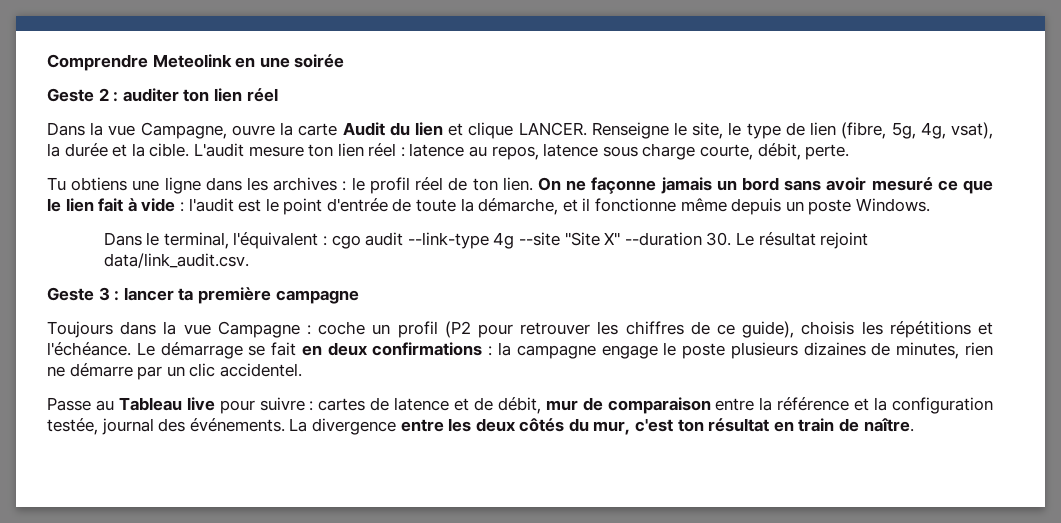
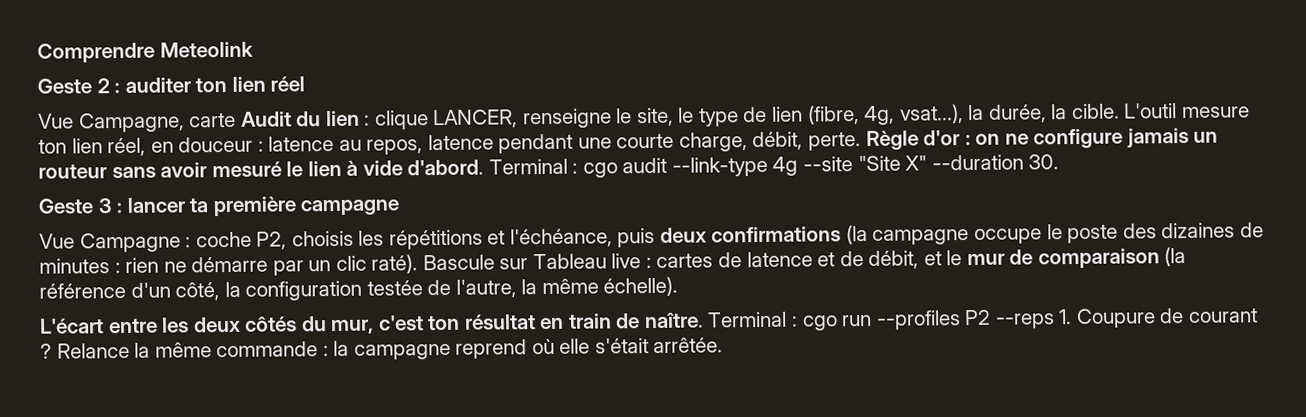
- Comprendre Meteolink en une soirée
+ Comprendre Meteolink
- Dans la vue Campagne, ouvre la carte Audit du lien et clique LANCER. Renseigne le site, le type de lien (fibre, 5g, 4g, vsat), la durée et la cible.
+ Vue Campagne, carte Audit du lien : clique LANCER, renseigne le site, le type de lien (fibre, 4g, vsat...), la durée, la cible.
- L'audit mesure ton lien réel : latence au repos, latence sous charge courte, débit, perte.
- Tu obtiens une ligne dans les archives : le profil réel de ton lien. On ne façonne jamais un bord sans avoir mesuré ce que le lien fait à vide : l'audit est le point d'entrée de toute la démarche, et il fonctionne même depuis un poste Windows.
- Dans le terminal, l'équivalent : cgo audit --link-type 4g --site "Site X" --duration 30. Le résultat rejoint data/link_audit.csv.
+ L'outil mesure ton lien réel, en douceur : latence au repos, latence pendant une courte charge, débit, perte. Règle d'or : on ne configure jamais un routeur sans avoir mesuré le lien à vide d'abord. Terminal : cgo audit --link-type 4g --site "Site X" --duration 30.
- Toujours dans la vue Campagne : coche un profil (P2 pour retrouver les chiffres de ce guide), choisis les répétitions et l'échéance. Le démarrage se fait en deux confirmations : la campagne engage le poste plusieurs dizaines de minutes, rien ne démarre par un clic accidentel.
- Passe au Tableau live pour suivre : cartes de latence et de débit, mur de comparaison entre la référence et la configuration testée, journal des événements. La divergence entre les deux côtés du mur, c'est ton résultat en train de naître.
+ Vue Campagne : coche P2, choisis les répétitions et l'échéance, puis deux confirmations (la campagne occupe le poste des dizaines de minutes : rien ne démarre par un clic raté). Bascule sur Tableau live : cartes de latence et de débit, et le mur de comparaison (la référence d'un côté, la configuration testée de l'autre, la même échelle).
+ L'écart entre les deux côtés du mur, c'est ton résultat en train de naître.
+ Terminal : cgo run --profiles P2 --reps 1. Coupure de courant ? Relance la même commande : la campagne reprend où elle s'était arrêtée.

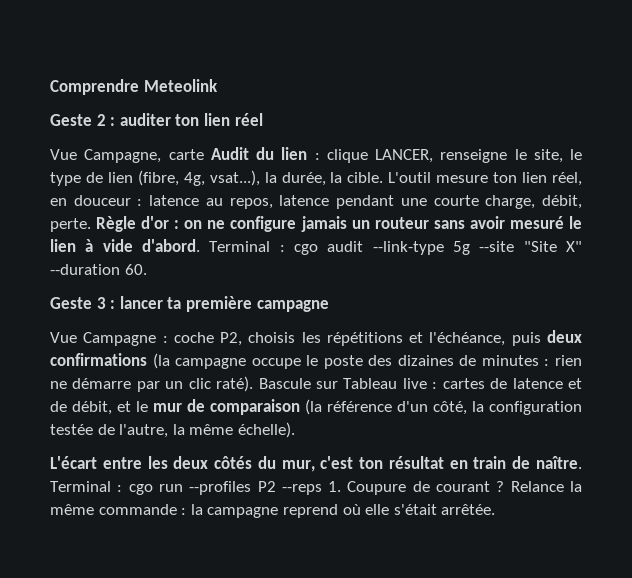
- Terminal : cgo audit --link-type 4g --site "Site X" --duration 30.
+ Terminal : cgo audit --link-type 5g --site "Site X" --duration 60.

